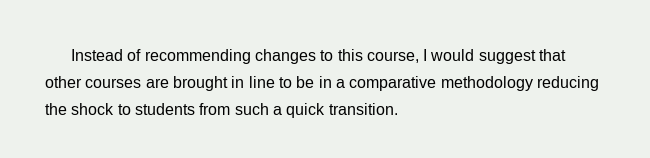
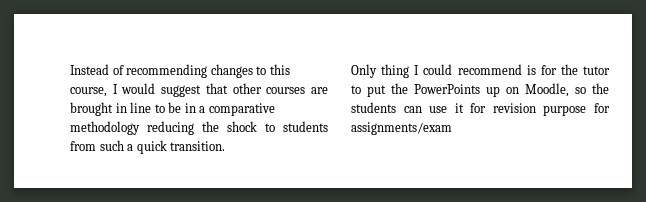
+ Only thing I could recommend is for the tutor to put the PowerPoints up on Moodle, so the students can use it for revision purpose for assignments/exam

